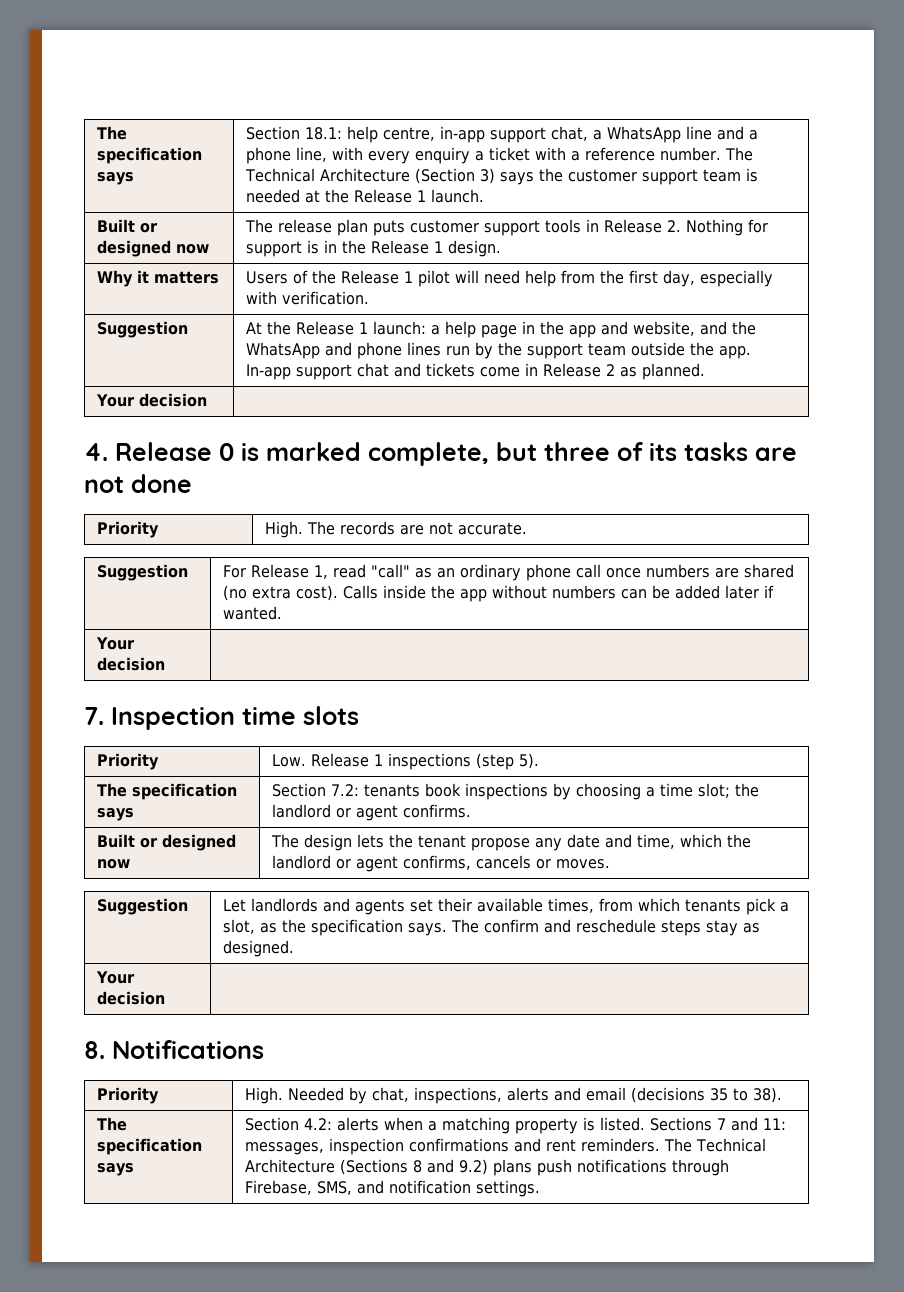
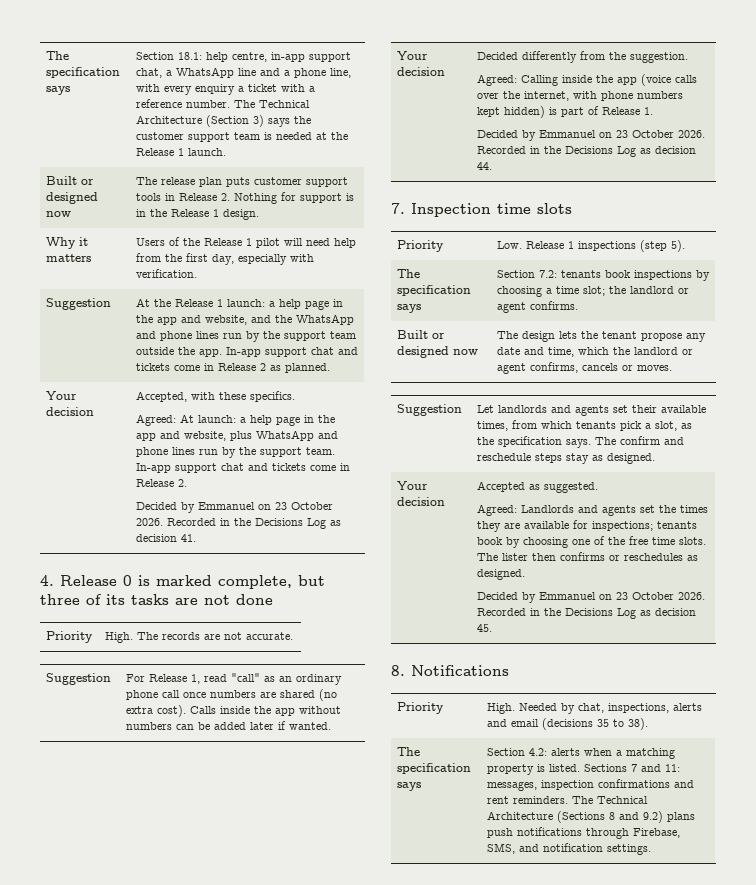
+ Accepted, with these specifics.
+ Agreed: At launch: a help page in the app and website, plus WhatsApp and phone lines run by the support team. In-app support chat and tickets come in Release 2.
+ Decided by Emmanuel on 23 October 2026. Recorded in the Decisions Log as decision 41.
+ Decided differently from the suggestion.
+ Agreed: Calling inside the app (voice calls over the internet, with phone numbers kept hidden) is part of Release 1.
+ Decided by Emmanuel on 23 October 2026. Recorded in the Decisions Log as decision 44.
+ Accepted as suggested.
+ Agreed: Landlords and agents set the times they are available for inspections; tenants book by choosing one of the free time slots. The lister then confirms or reschedules as designed.
+ Decided by Emmanuel on 23 October 2026. Recorded in the Decisions Log as decision 45.

